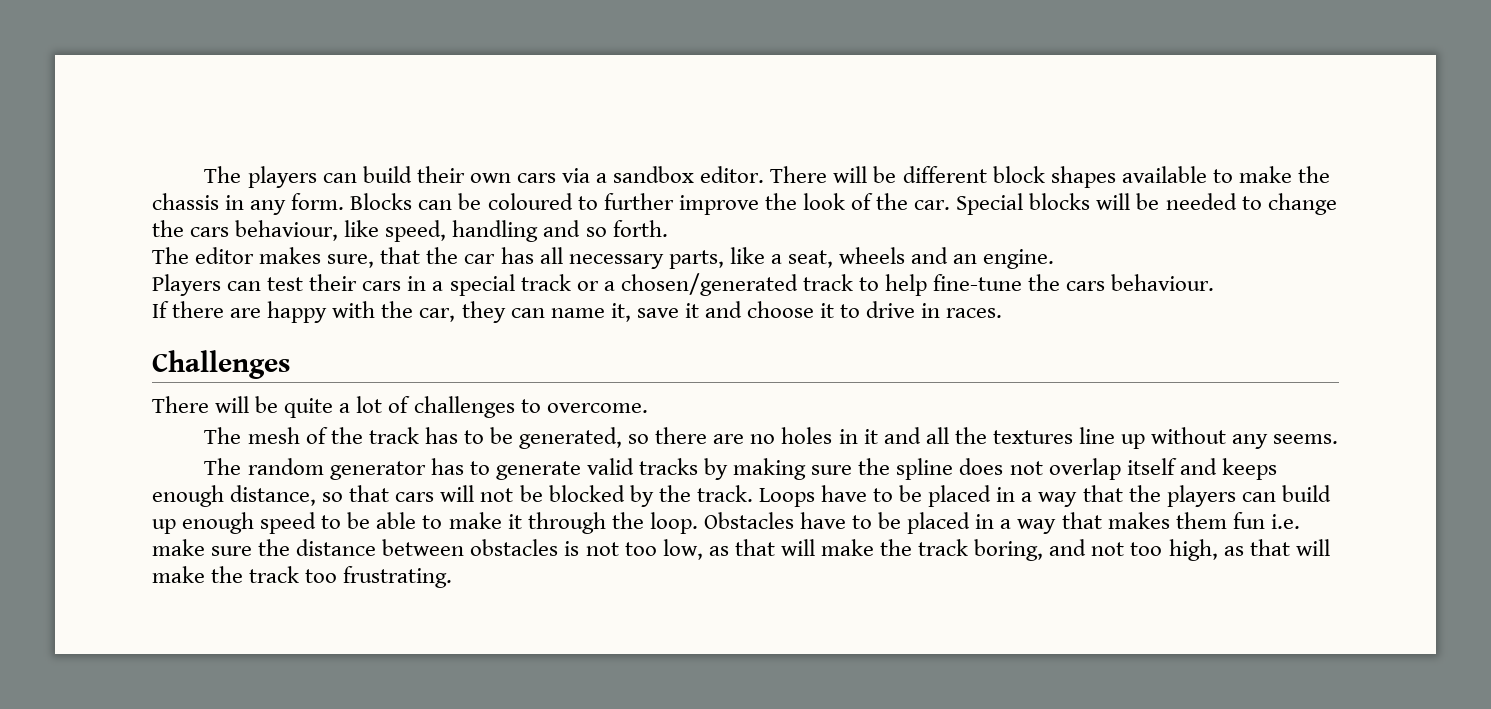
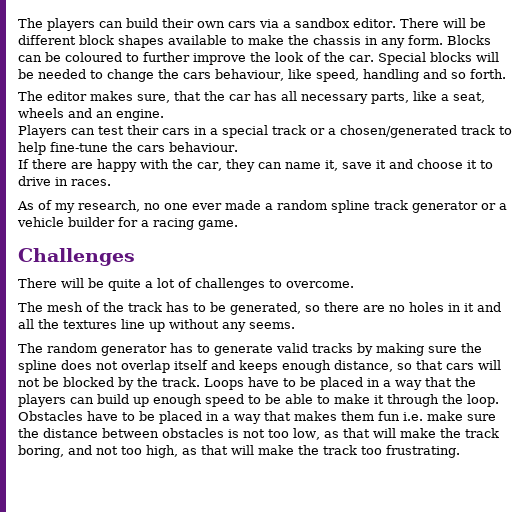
+ As of my research, no one ever made a random spline track generator or a vehicle builder for a racing game.

